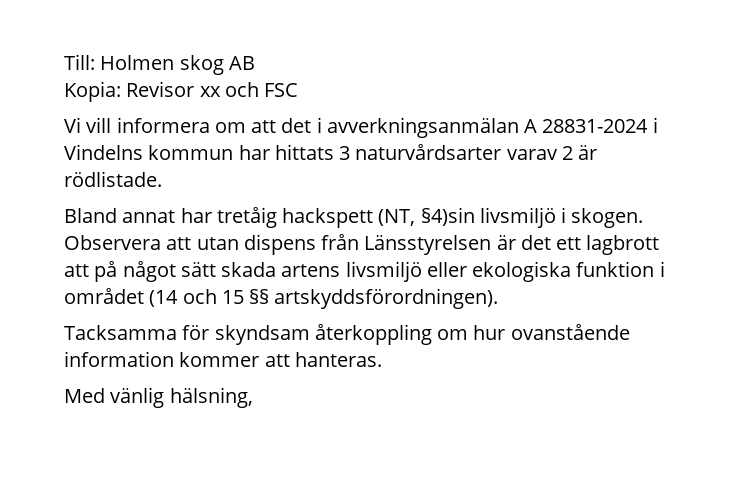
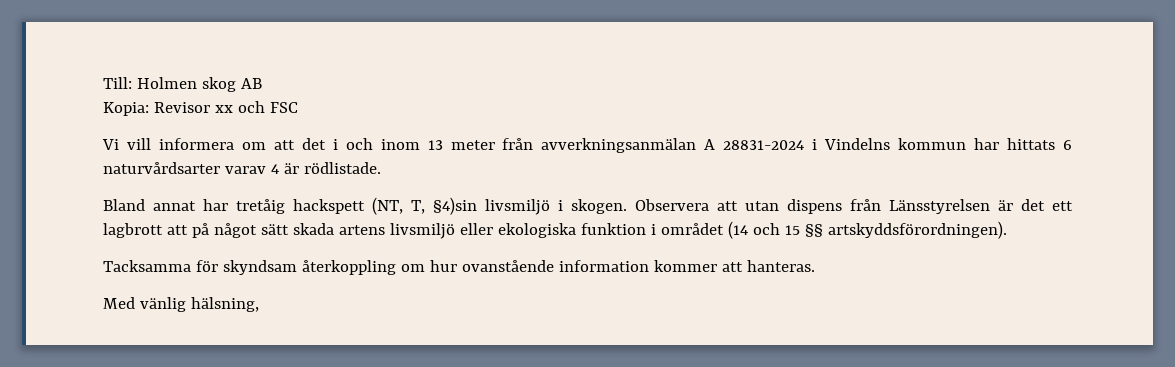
- Vi vill informera om att det i avverkningsanmälan A 28831-2024 i Vindelns kommun har hittats 3 naturvårdsarter varav 2 är rödlistade.
+ Vi vill informera om att det i och inom 13 meter från avverkningsanmälan A 28831-2024 i Vindelns kommun har hittats 6 naturvårdsarter varav 4 är rödlistade.
- Bland annat har tretåig hackspett (NT, §4)sin livsmiljö i skogen.
+ Bland annat har tretåig hackspett (NT, T, §4)sin livsmiljö i skogen.

